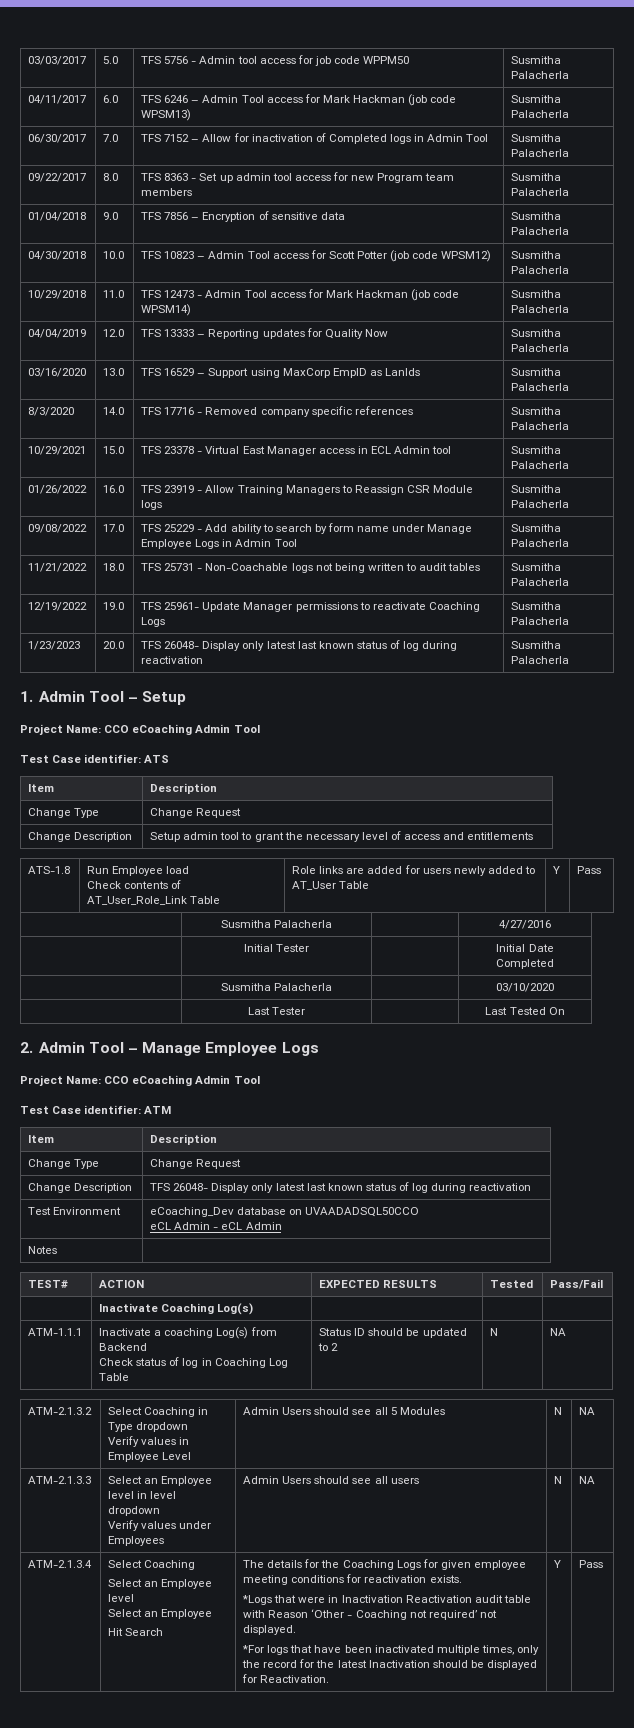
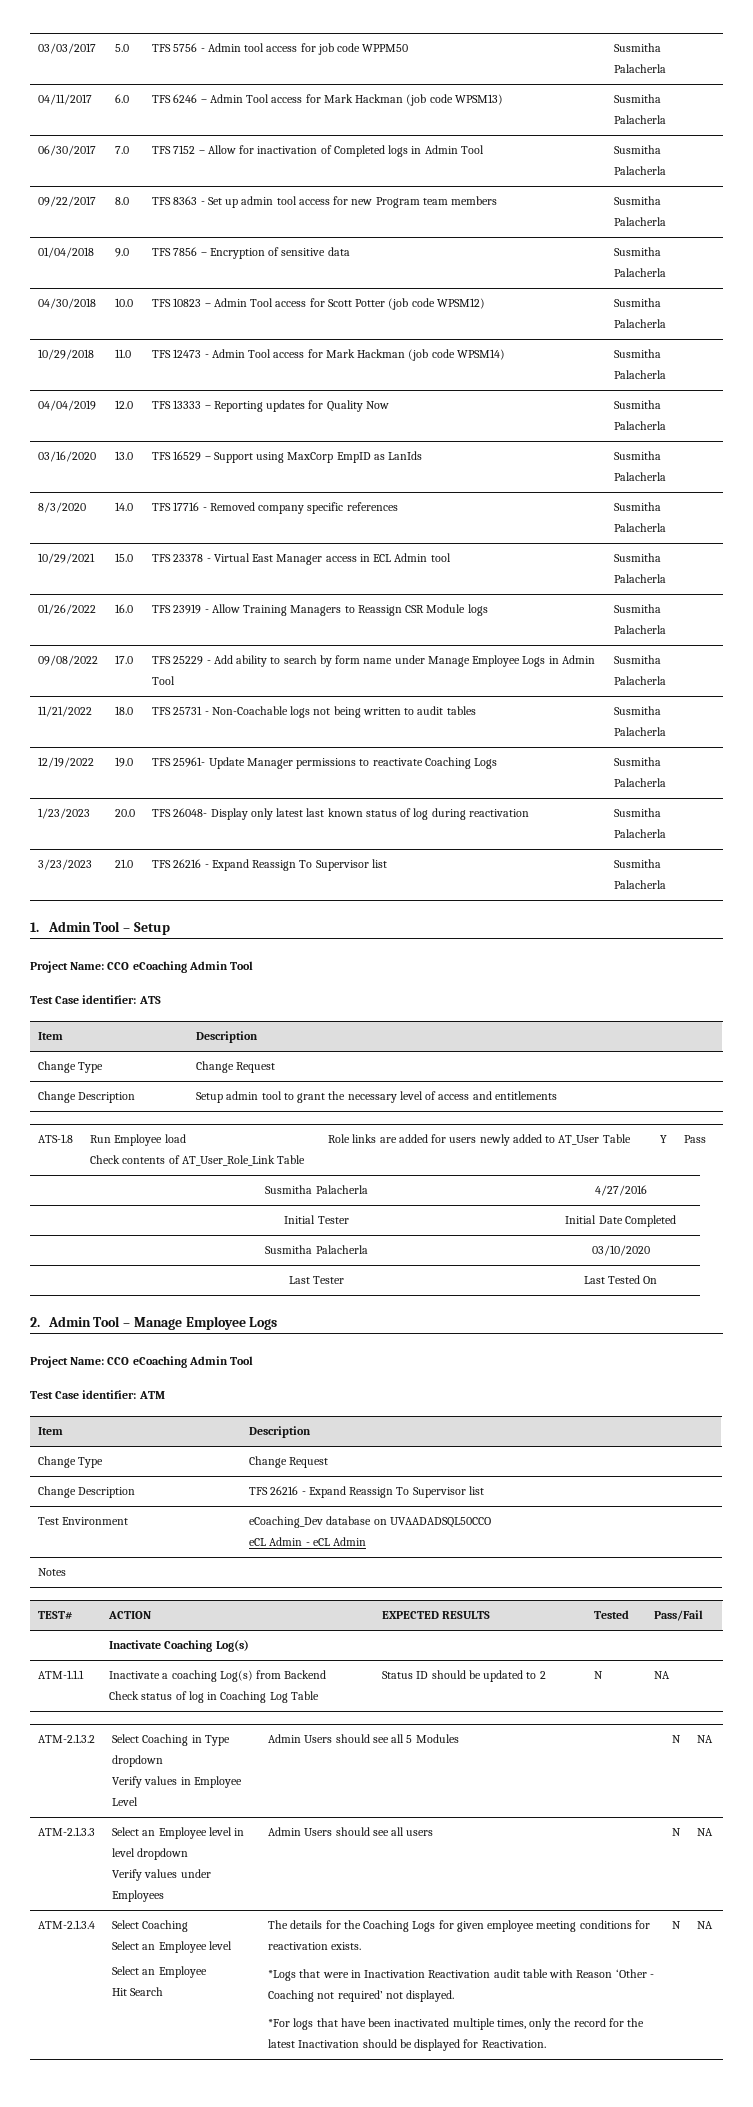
+ 3/23/2023 | 21.0 | TFS 26216 - Expand Reassign To Supervisor list | Susmitha Palacherla
- Change Description | TFS 26048- Display only latest last known status of log during reactivation
+ Change Description | TFS 26216 - Expand Reassign To Supervisor list
- *For logs that have been inactivated multiple times, only the record for the latest Inactivation should be displayed for Reactivation. | Y | Pass
+ *For logs that have been inactivated multiple times, only the record for the latest Inactivation should be displayed for Reactivation. | N | NA

